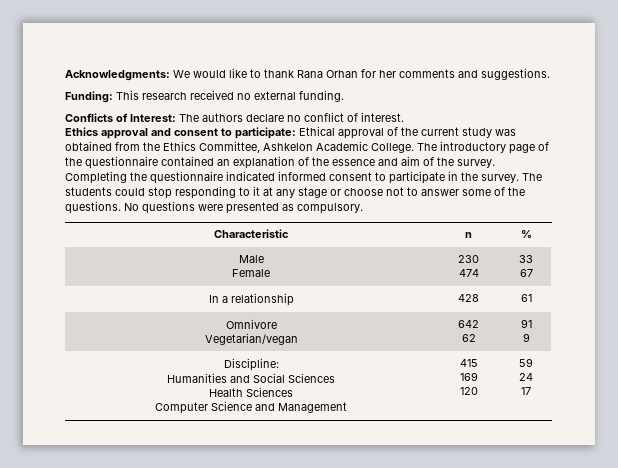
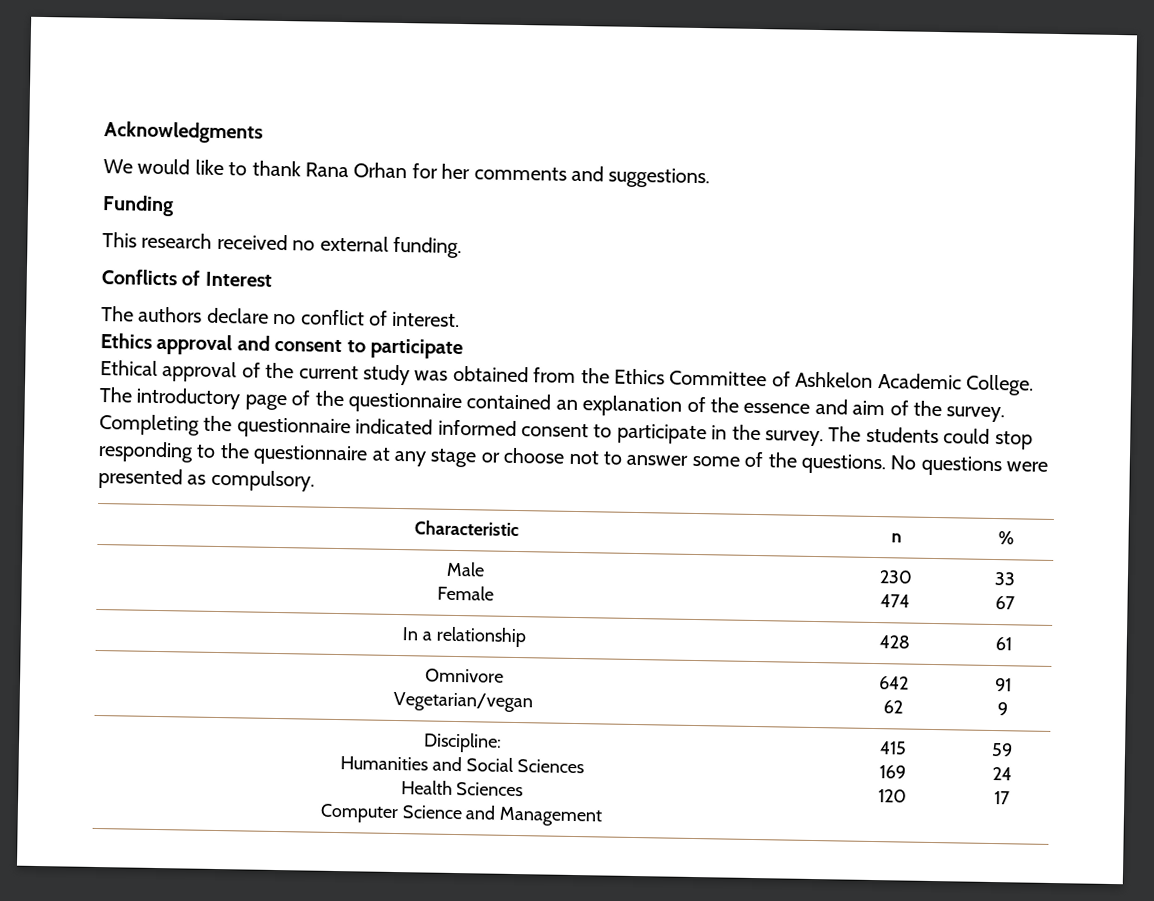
- Acknowledgments: We would like to thank Rana Orhan for her comments and suggestions.
+ Acknowledgments
+ We would like to thank Rana Orhan for her comments and suggestions.
- Funding: This research received no external funding.
+ Funding
+ This research received no external funding.
- Conflicts of Interest: The authors declare no conflict of interest.
+ Conflicts of Interest
+ The authors declare no conflict of interest.
- Ethics approval and consent to participate: Ethical approval of the current study was obtained from the Ethics Committee, Ashkelon Academic College.
+ Ethics approval and consent to participate
+ Ethical approval of the current study was obtained from the Ethics Committee of Ashkelon Academic College.
- The students could stop responding to it at any stage or choose not to answer some of the questions.
+ The students could stop responding to the questionnaire at any stage or choose not to answer some of the questions.

